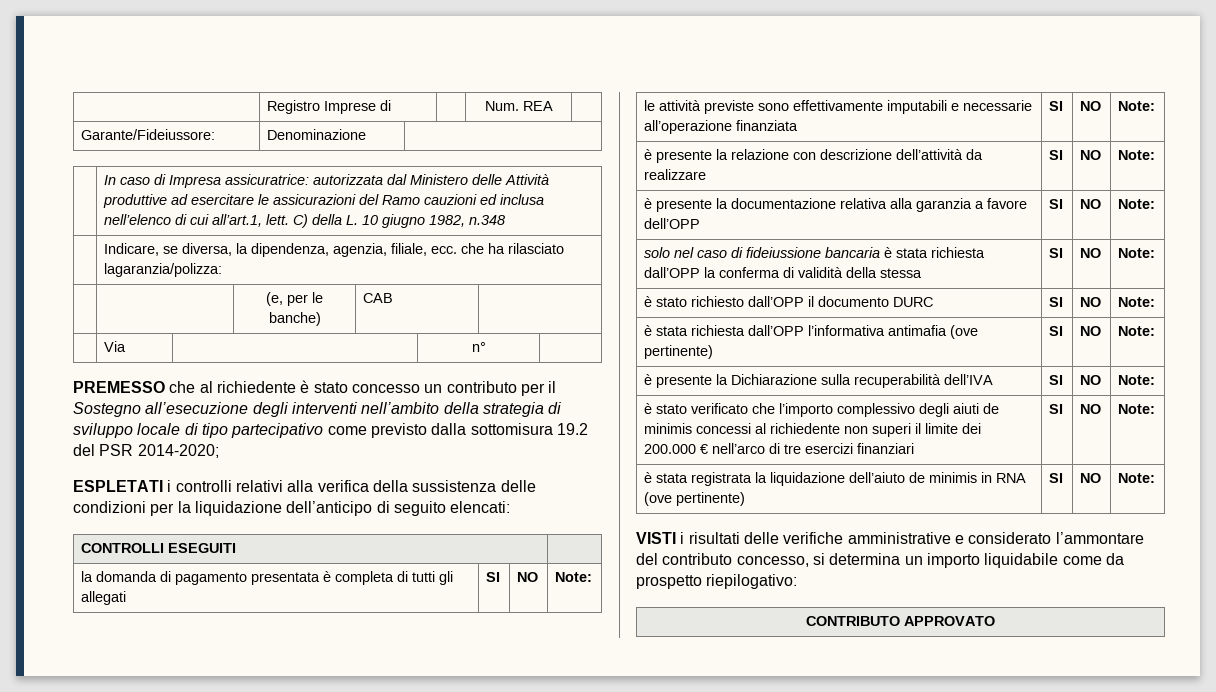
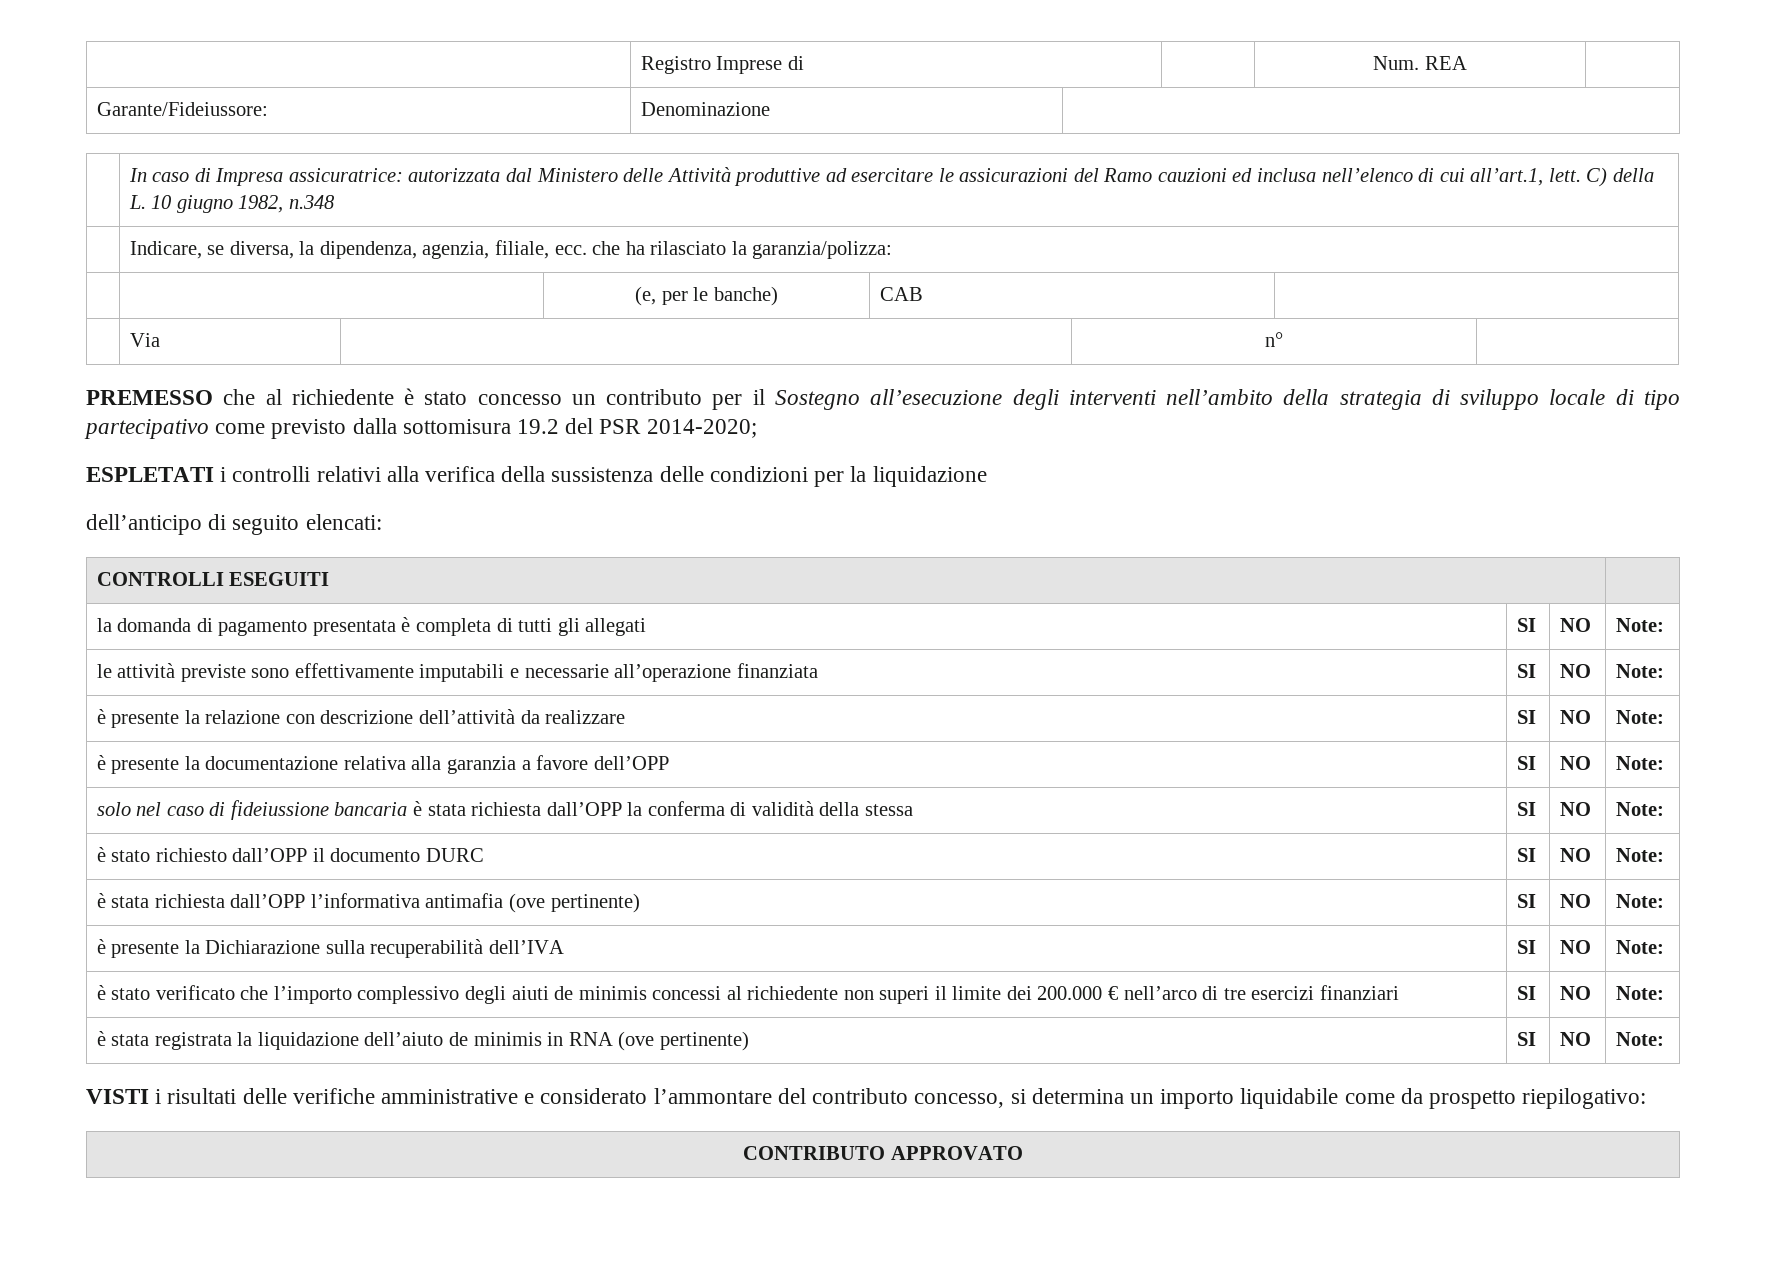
- | Indicare, se diversa, la dipendenza, agenzia, filiale, ecc. che ha rilasciato lagaranzia/polizza:
+ | Indicare, se diversa, la dipendenza, agenzia, filiale, ecc. che ha rilasciato la garanzia/polizza:
- ESPLETATI i controlli relativi alla verifica della sussistenza delle condizioni per la liquidazione dell’anticipo di seguito elencati:
+ ESPLETATI i controlli relativi alla verifica della sussistenza delle condizioni per la liquidazione
+ dell’anticipo di seguito elencati:

